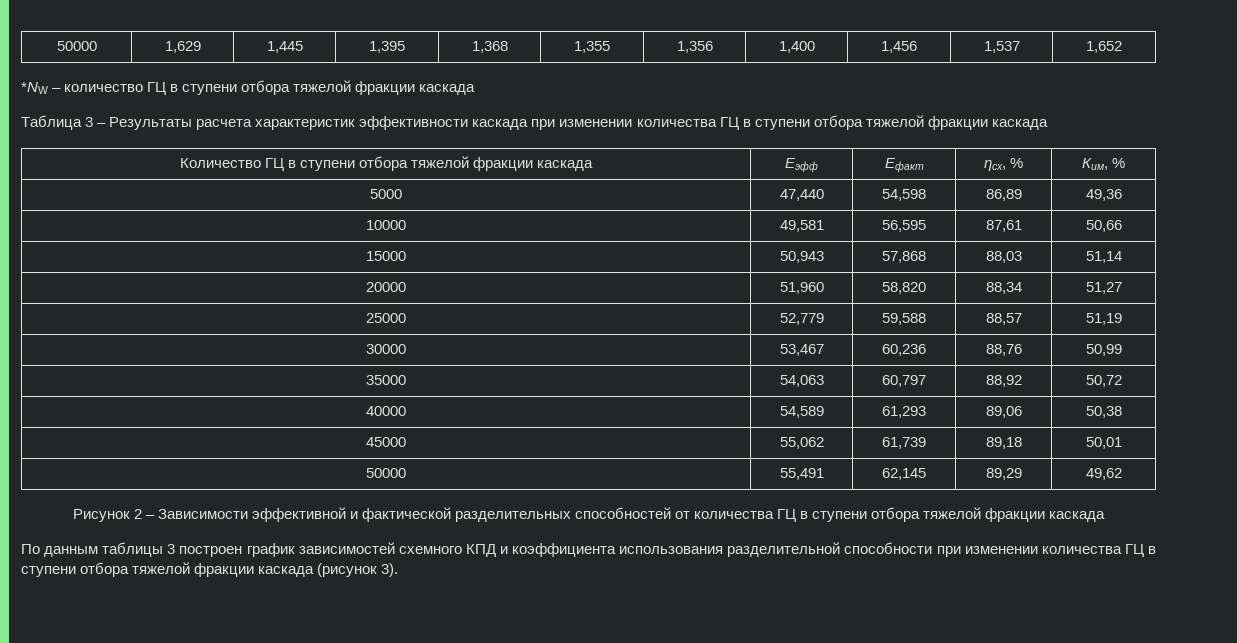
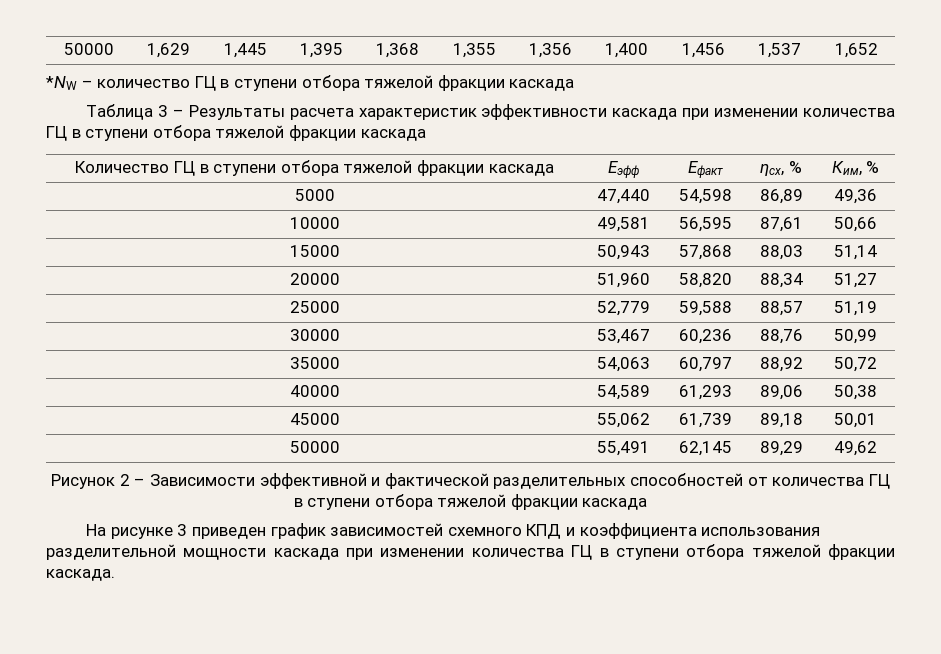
- По данным таблицы 3 построен график зависимостей схемного КПД и коэффициента использования разделительной способности при изменении количества ГЦ в ступени отбора тяжелой фракции каскада (рисунок 3).
+ На рисунке 3 приведен график зависимостей схемного КПД и коэффициента использования разделительной мощности каскада при изменении количества ГЦ в ступени отбора тяжелой фракции каскада.

